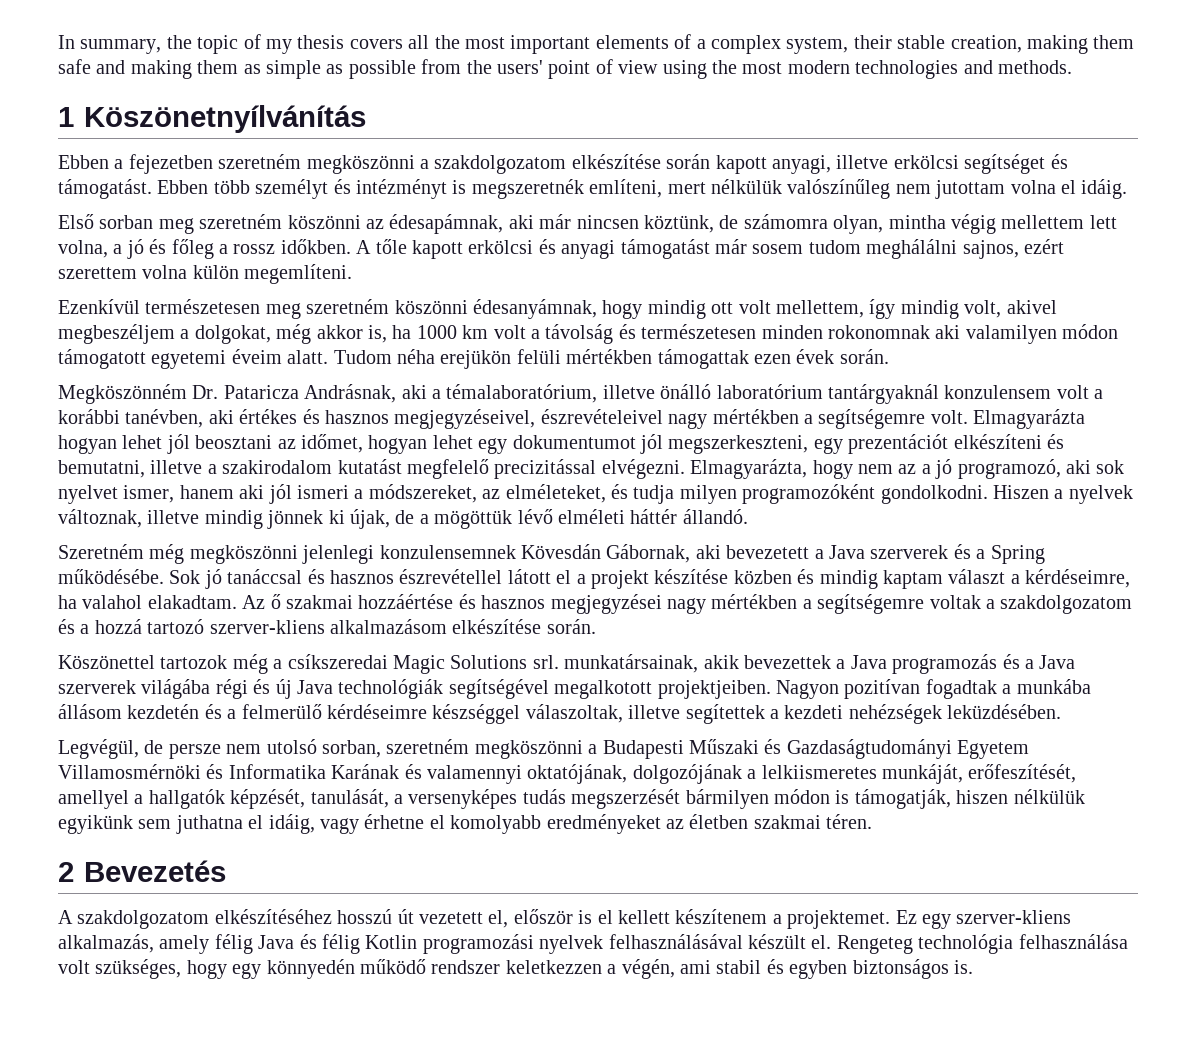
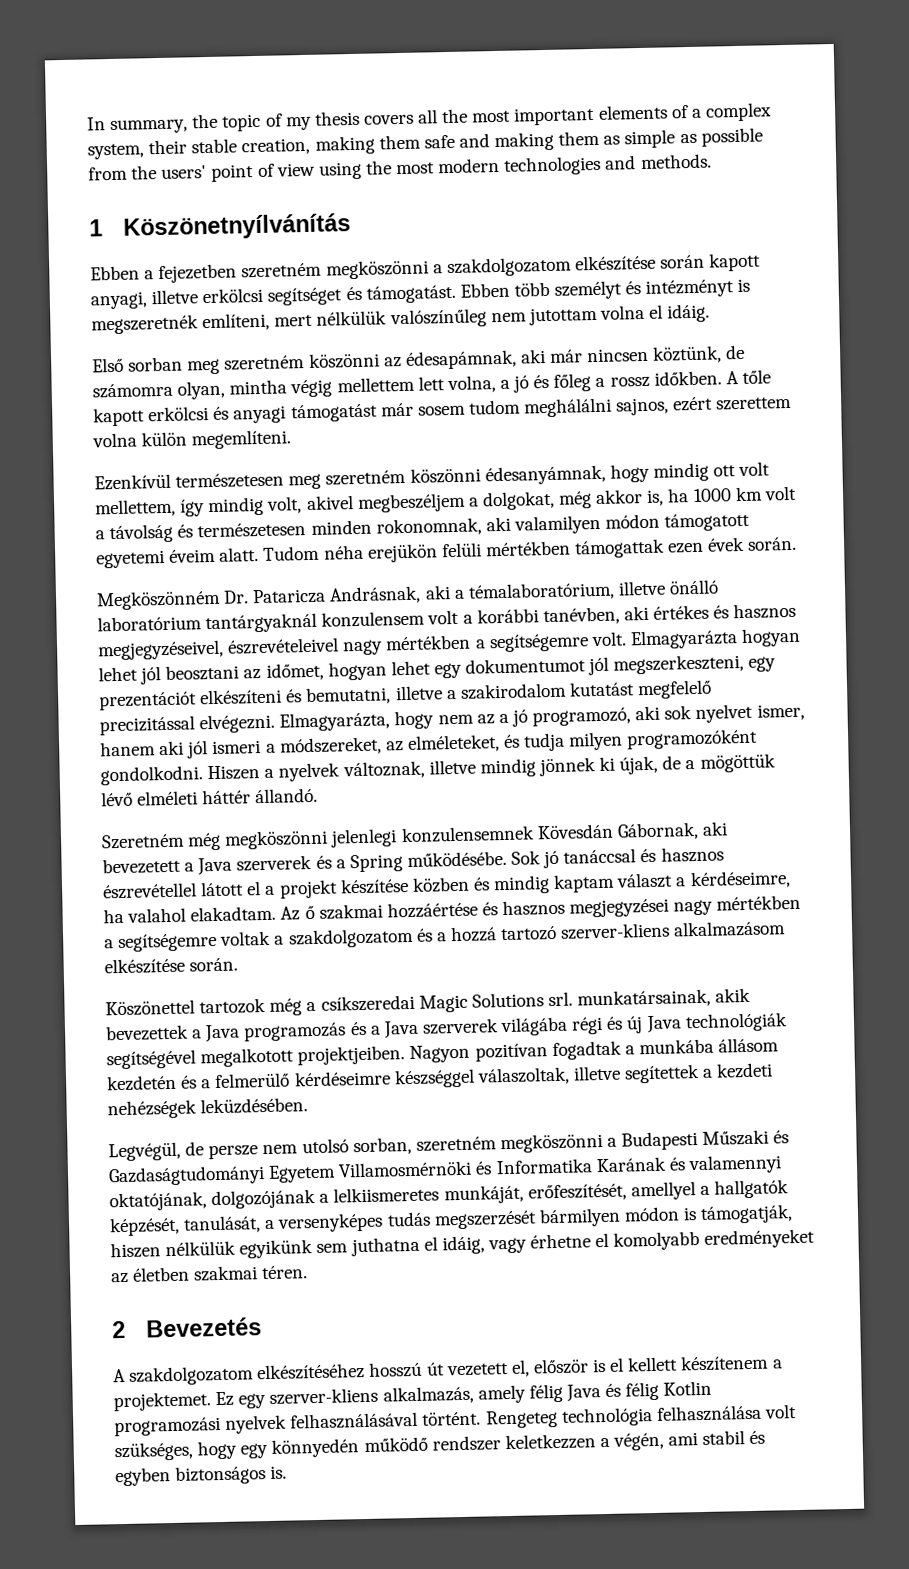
- Ezenkívül természetesen meg szeretném köszönni édesanyámnak, hogy mindig ott volt mellettem, így mindig volt, akivel megbeszéljem a dolgokat, még akkor is, ha 1000 km volt a távolság és természetesen minden rokonomnak aki valamilyen módon támogatott egyetemi éveim alatt.
+ Ezenkívül természetesen meg szeretném köszönni édesanyámnak, hogy mindig ott volt mellettem, így mindig volt, akivel megbeszéljem a dolgokat, még akkor is, ha 1000 km volt a távolság és természetesen minden rokonomnak, aki valamilyen módon támogatott egyetemi éveim alatt.
- Ez egy szerver-kliens alkalmazás, amely félig Java és félig Kotlin programozási nyelvek felhasználásával készült el.
+ Ez egy szerver-kliens alkalmazás, amely félig Java és félig Kotlin programozási nyelvek felhasználásával történt.

